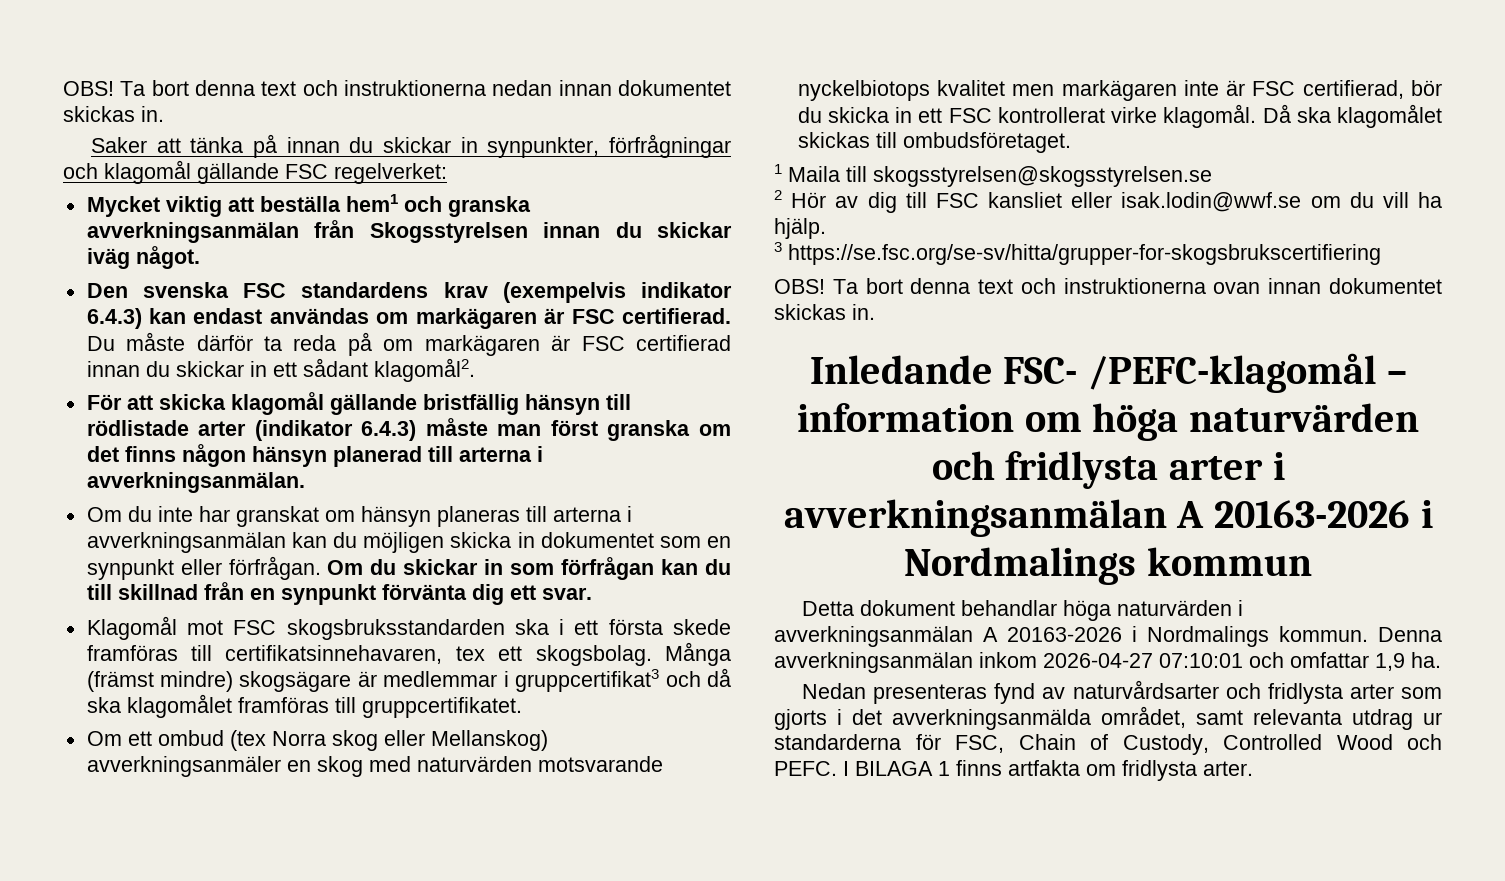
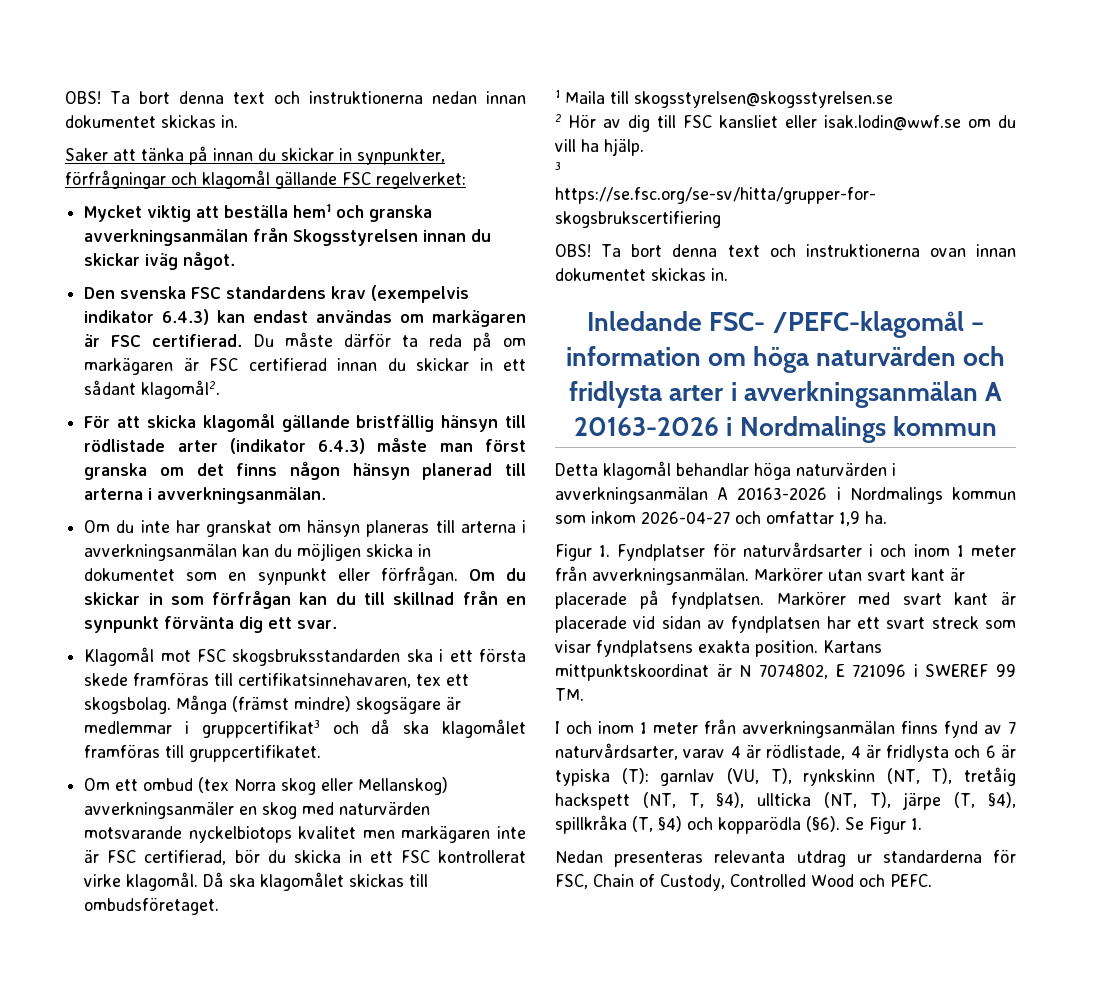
- Detta dokument behandlar höga naturvärden i avverkningsanmälan A 20163-2026 i Nordmalings kommun. Denna avverkningsanmälan inkom 2026-04-27 07:10:01 och omfattar 1,9 ha.
+ Detta klagomål behandlar höga naturvärden i avverkningsanmälan A 20163-2026 i Nordmalings kommun som inkom 2026-04-27 och omfattar 1,9 ha.
- Nedan presenteras fynd av naturvårdsarter och fridlysta arter som gjorts i det avverkningsanmälda området, samt relevanta utdrag ur standarderna för FSC, Chain of Custody, Controlled Wood och PEFC. I BILAGA 1 finns artfakta om fridlysta arter.
+ Figur 1. Fyndplatser för naturvårdsarter i och inom 1 meter från avverkningsanmälan. Markörer utan svart kant är placerade på fyndplatsen. Markörer med svart kant är placerade vid sidan av fyndplatsen har ett svart streck som visar fyndplatsens exakta position. Kartans mittpunktskoordinat är N 7074802, E 721096 i SWEREF 99 TM.
+ I och inom 1 meter från avverkningsanmälan finns fynd av 7 naturvårdsarter, varav 4 är rödlistade, 4 är fridlysta och 6 är typiska (T): garnlav (VU, T), rynkskinn (NT, T), tretåig hackspett (NT, T, §4), ullticka (NT, T), järpe (T, §4), spillkråka (T, §4) och kopparödla (§6). Se Figur 1.
+ Nedan presenteras relevanta utdrag ur standarderna för FSC, Chain of Custody, Controlled Wood och PEFC.

